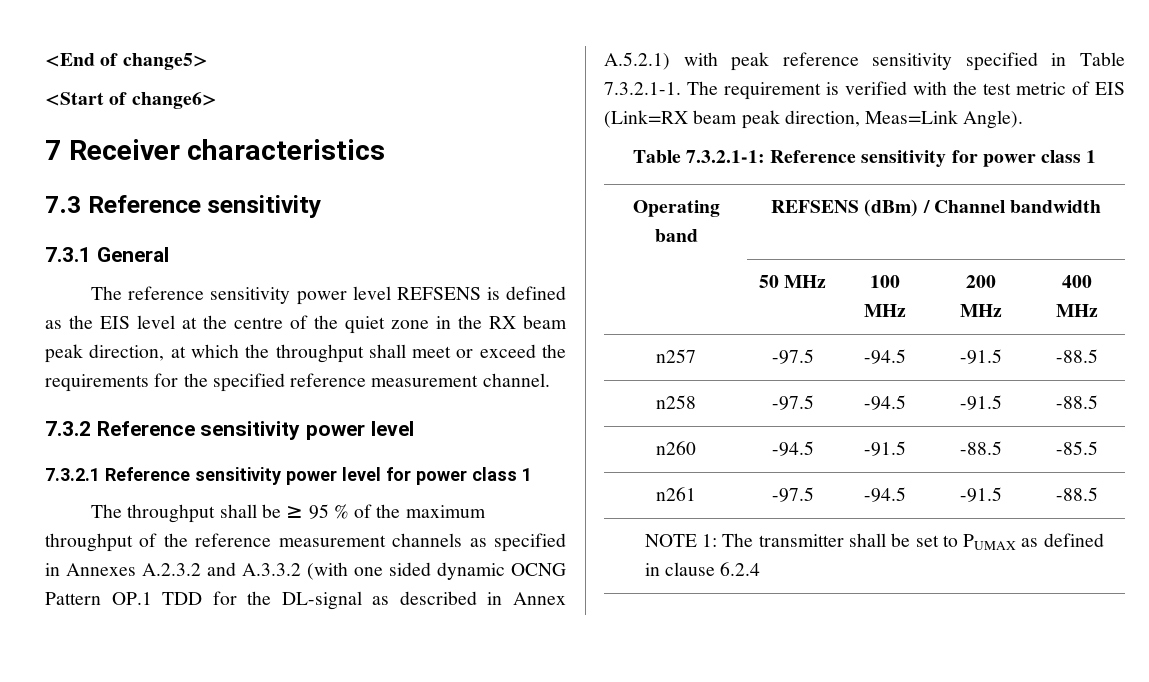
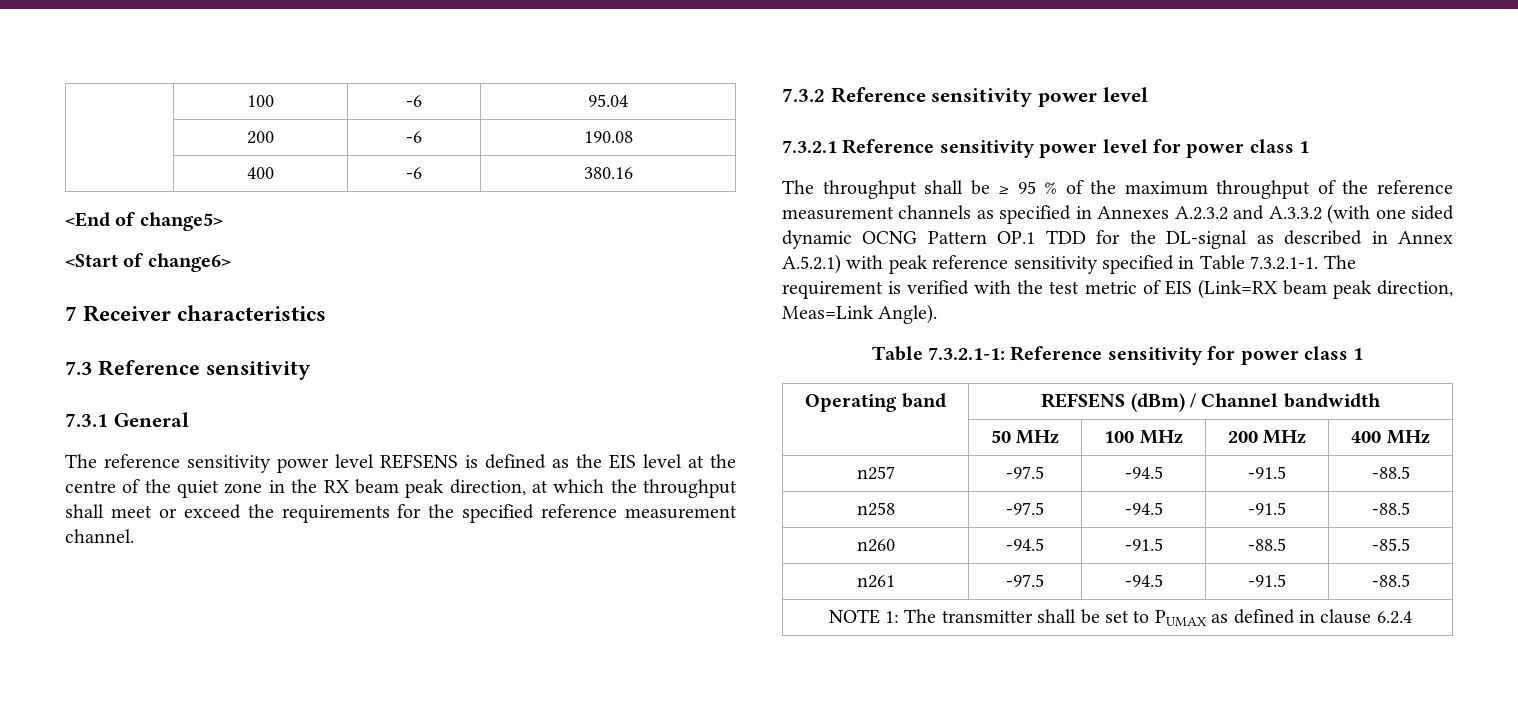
+ | 100 | -6 | 95.04
+ | 200 | -6 | 190.08
+ | 400 | -6 | 380.16

